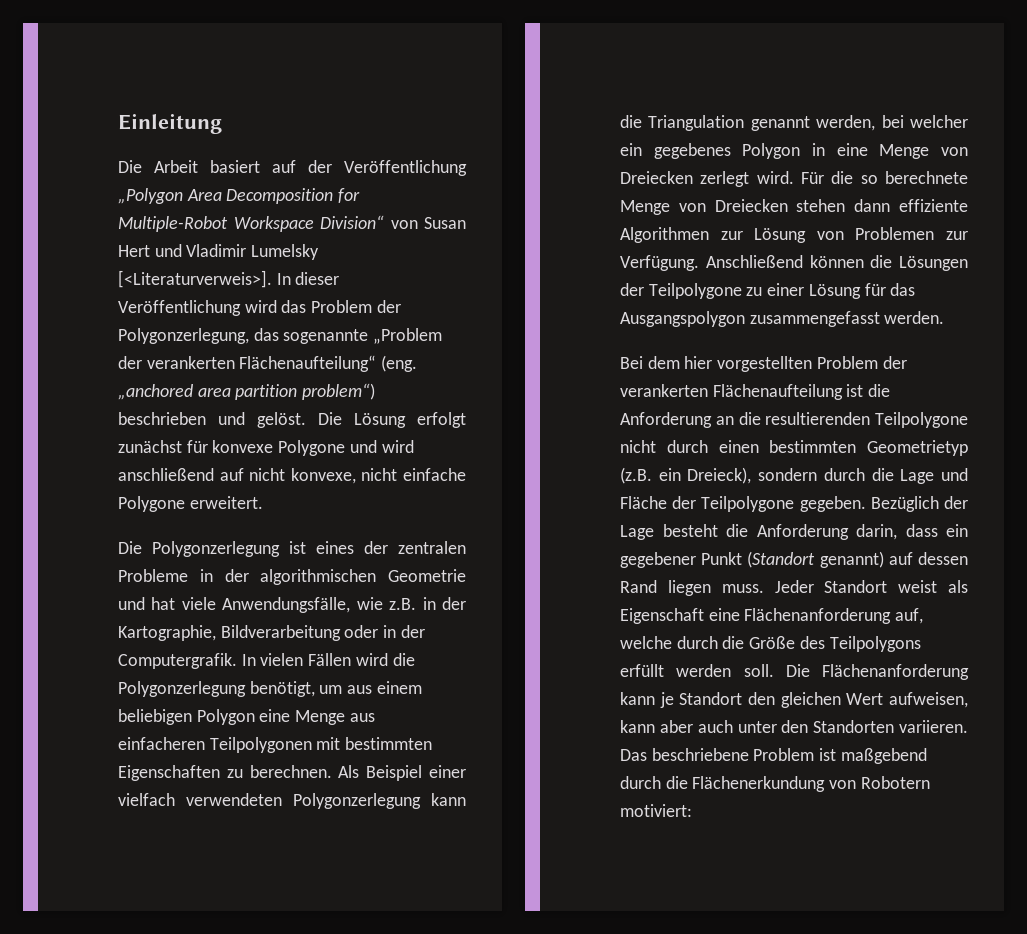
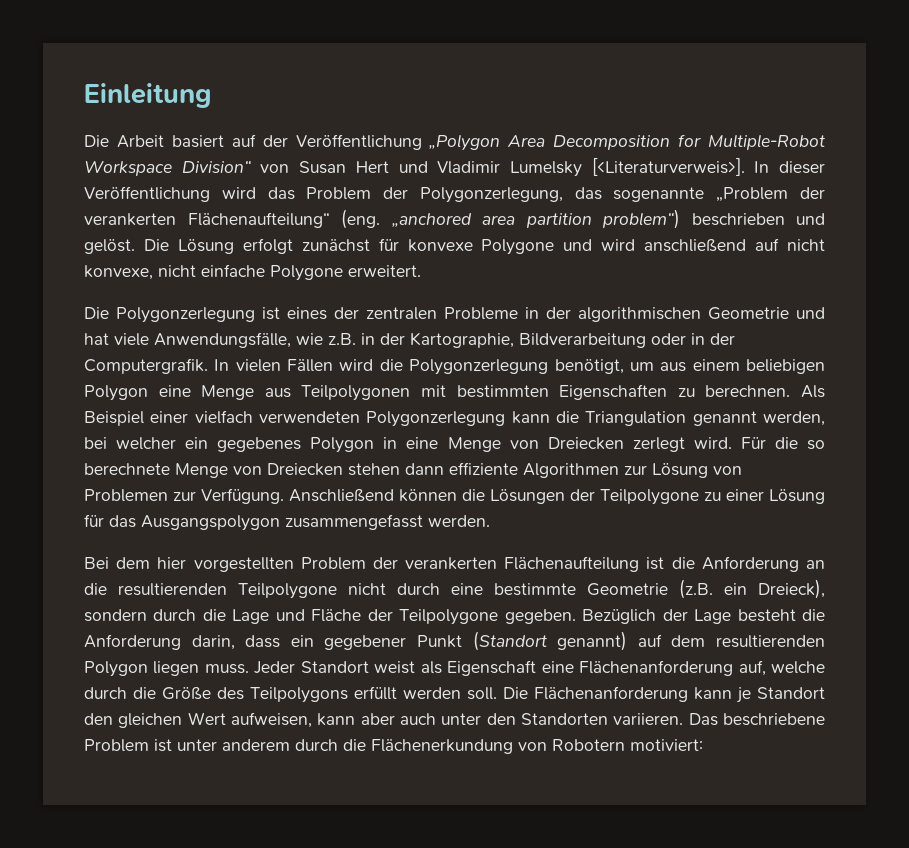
- In vielen Fällen wird die Polygonzerlegung benötigt, um aus einem beliebigen Polygon eine Menge aus einfacheren Teilpolygonen mit bestimmten Eigenschaften zu berechnen.
+ In vielen Fällen wird die Polygonzerlegung benötigt, um aus einem beliebigen Polygon eine Menge aus Teilpolygonen mit bestimmten Eigenschaften zu berechnen.
- Bei dem hier vorgestellten Problem der verankerten Flächenaufteilung ist die Anforderung an die resultierenden Teilpolygone nicht durch einen bestimmten Geometrietyp (z.B. ein Dreieck), sondern durch die Lage und Fläche der Teilpolygone gegeben.
+ Bei dem hier vorgestellten Problem der verankerten Flächenaufteilung ist die Anforderung an die resultierenden Teilpolygone nicht durch eine bestimmte Geometrie (z.B. ein Dreieck), sondern durch die Lage und Fläche der Teilpolygone gegeben.
- Bezüglich der Lage besteht die Anforderung darin, dass ein gegebener Punkt (Standort genannt) auf dessen Rand liegen muss.
+ Bezüglich der Lage besteht die Anforderung darin, dass ein gegebener Punkt (Standort genannt) auf dem resultierenden Polygon liegen muss.
- Das beschriebene Problem ist maßgebend durch die Flächenerkundung von Robotern motiviert:
+ Das beschriebene Problem ist unter anderem durch die Flächenerkundung von Robotern motiviert:

